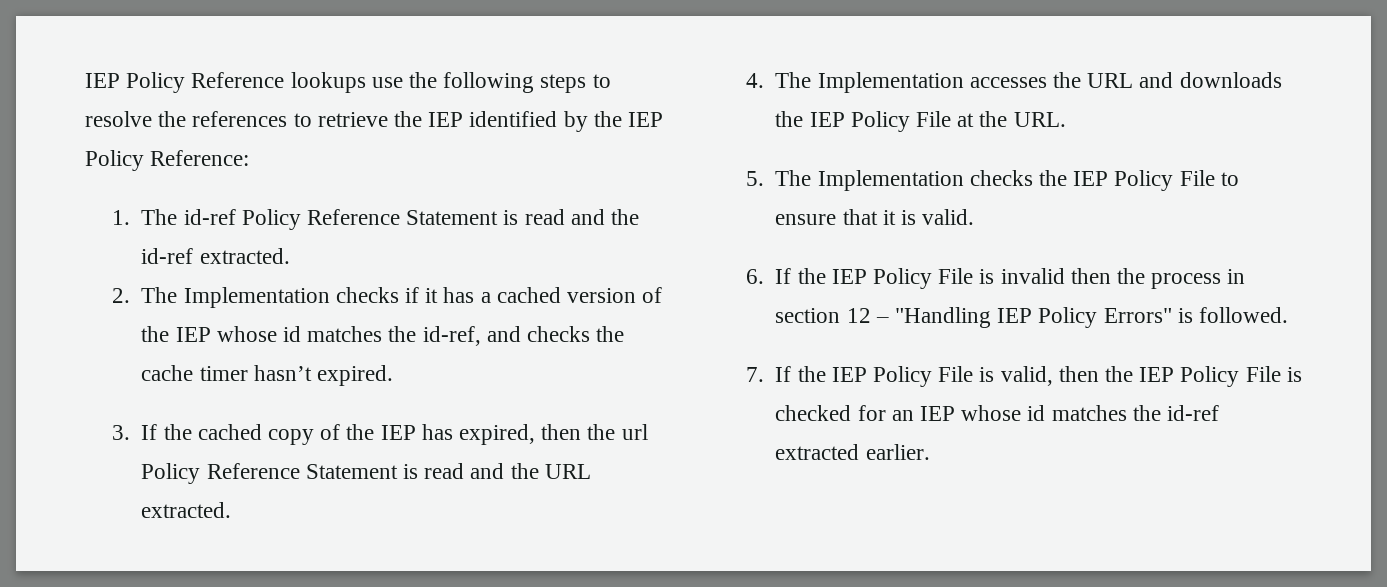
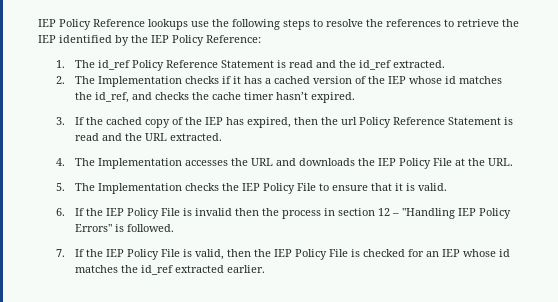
- 1. The id-ref Policy Reference Statement is read and the id-ref extracted.
+ 1. The id_ref Policy Reference Statement is read and the id_ref extracted.
- 2. The Implementation checks if it has a cached version of the IEP whose id matches the id-ref, and checks the cache timer hasn’t expired.
+ 2. The Implementation checks if it has a cached version of the IEP whose id matches the id_ref, and checks the cache timer hasn’t expired.
- 7. If the IEP Policy File is valid, then the IEP Policy File is checked for an IEP whose id matches the id-ref extracted earlier.
+ 7. If the IEP Policy File is valid, then the IEP Policy File is checked for an IEP whose id matches the id_ref extracted earlier.

